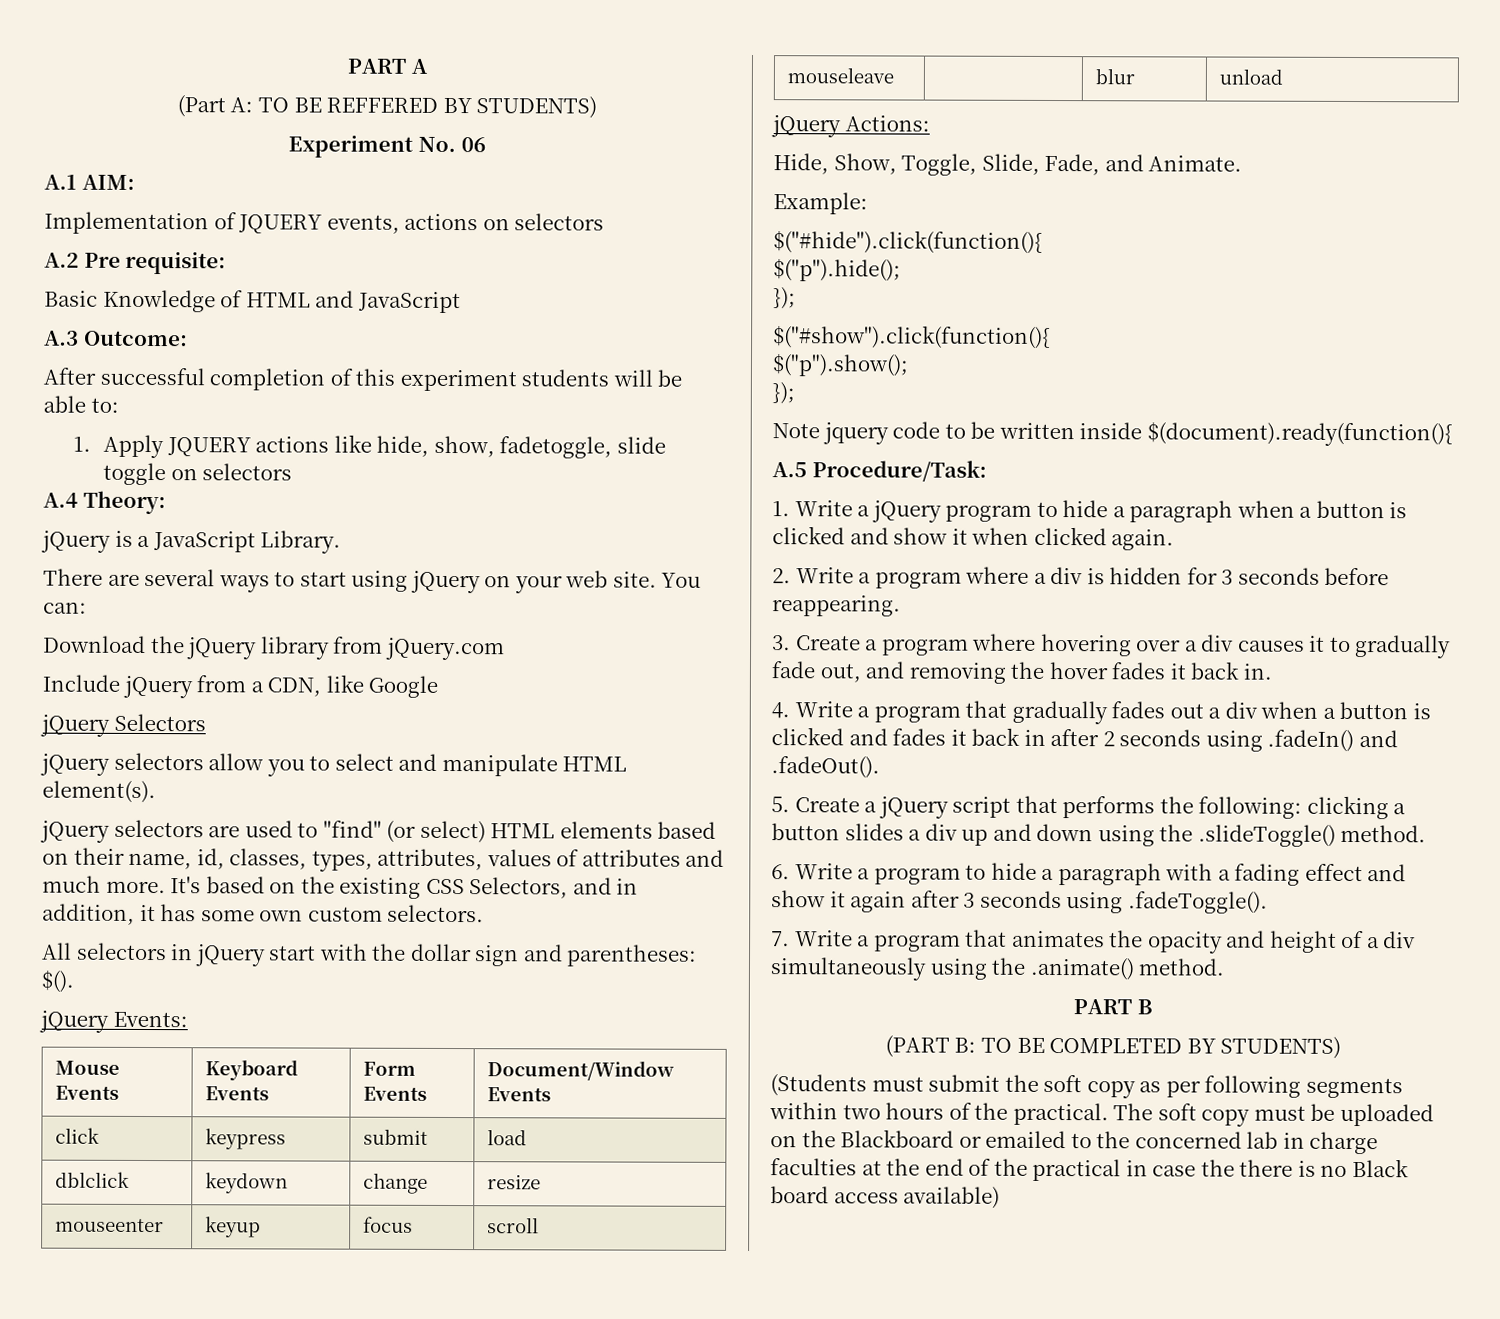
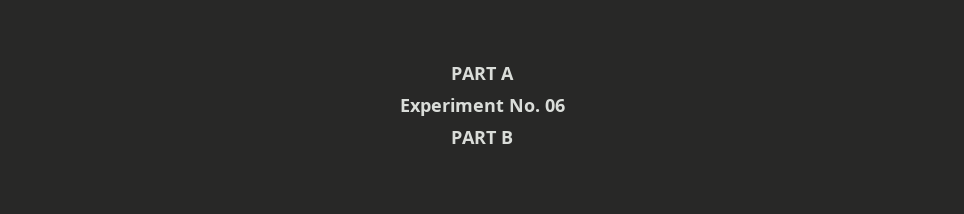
- (Part A: TO BE REFFERED BY STUDENTS)
  Experiment No. 06
- A.1 AIM:
- Implementation of JQUERY events, actions on selectors
- A.2 Pre requisite:
- Basic Knowledge of HTML and JavaScript
- A.3 Outcome:
- After successful completion of this experiment students will be able to:
- 1. Apply JQUERY actions like hide, show, fadetoggle, slide toggle on selectors
- A.4 Theory:
- jQuery is a JavaScript Library.
- There are several ways to start using jQuery on your web site. You can:
- Download the jQuery library from jQuery.com
- Include jQuery from a CDN, like Google
- jQuery Selectors
- jQuery selectors allow you to select and manipulate HTML element(s).
- jQuery selectors are used to "find" (or select) HTML elements based on their name, id, classes, types, attributes, values of attributes and much more. It's based on the existing CSS Selectors, and in addition, it has some own custom selectors.
- All selectors in jQuery start with the dollar sign and parentheses: $().
- jQuery Events:
- Mouse Events | Keyboard Events | Form Events | Document/Window Events
- click | keypress | submit | load
- dblclick | keydown | change | resize
- mouseenter | keyup | focus | scroll
- mouseleave | | blur | unload
- jQuery Actions:
- Hide, Show, Toggle, Slide, Fade, and Animate.
- Example:
- $("#hide").click(function(){
- $("p").hide();
- });
- $("#show").click(function(){
- $("p").show();
- });
- Note jquery code to be written inside $(document).ready(function(){
- A.5 Procedure/Task:
- 1. Write a jQuery program to hide a paragraph when a button is clicked and show it when clicked again.
- 2. Write a program where a div is hidden for 3 seconds before reappearing.
- 3. Create a program where hovering over a div causes it to gradually fade out, and removing the hover fades it back in.
- 4. Write a program that gradually fades out a div when a button is clicked and fades it back in after 2 seconds using .fadeIn() and .fadeOut().
- 5. Create a jQuery script that performs the following: clicking a button slides a div up and down using the .slideToggle() method.
- 6. Write a program to hide a paragraph with a fading effect and show it again after 3 seconds using .fadeToggle().
- 7. Write a program that animates the opacity and height of a div simultaneously using the .animate() method.
  PART B
- (PART B: TO BE COMPLETED BY STUDENTS)
- (Students must submit the soft copy as per following segments within two hours of the practical. The soft copy must be uploaded on the Blackboard or emailed to the concerned lab in charge faculties at the end of the practical in case the there is no Black board access available)

